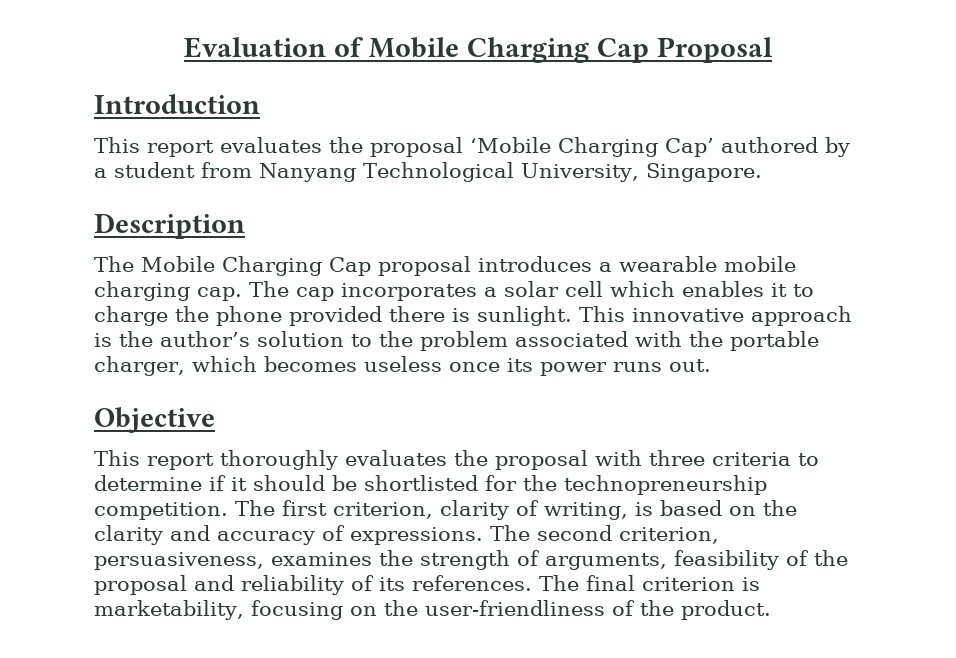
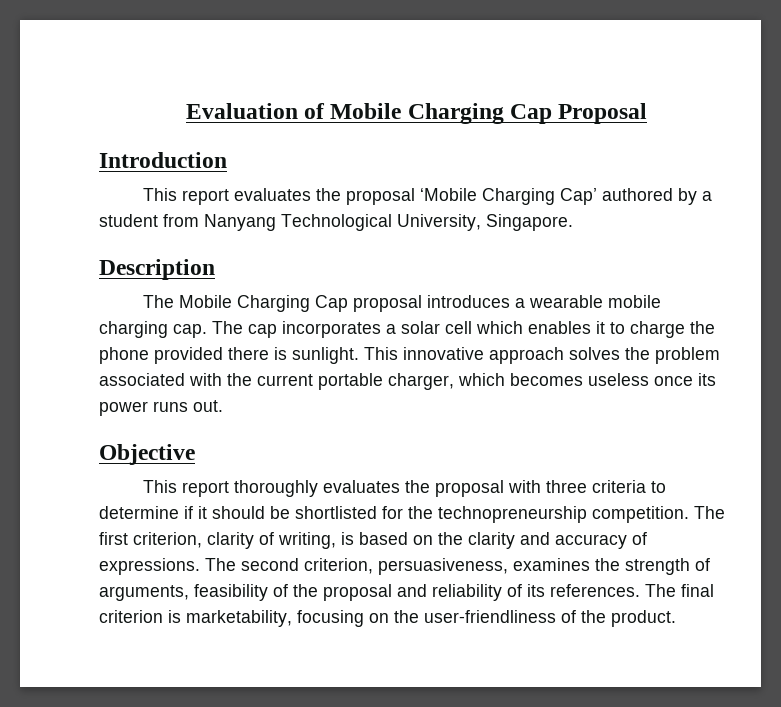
- This innovative approach is the author’s solution to the problem associated with the portable charger, which becomes useless once its power runs out.
+ This innovative approach solves the problem associated with the current portable charger, which becomes useless once its power runs out.

